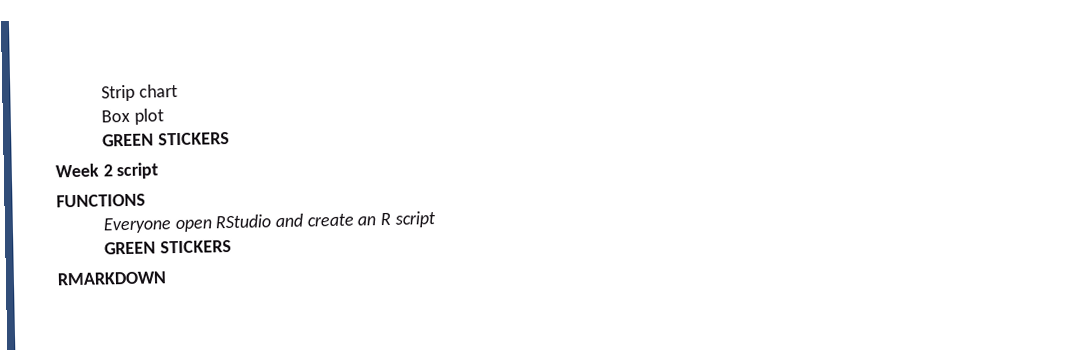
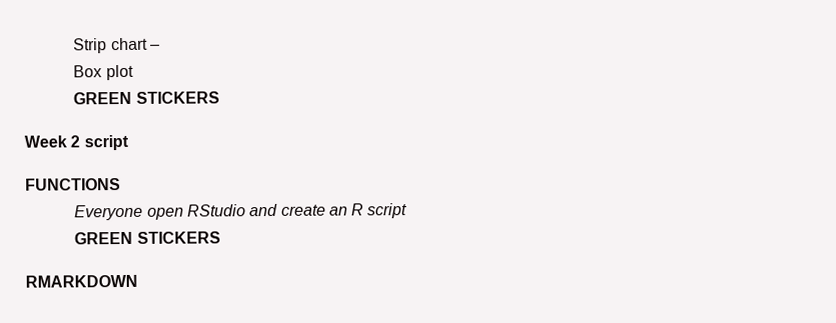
- Strip chart
+ Strip chart –

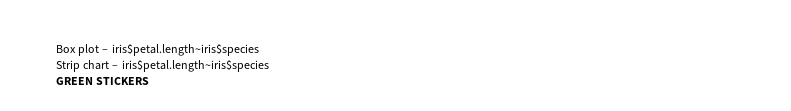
+ Box plot – iris$petal.length~iris$species
- Strip chart –
- Box plot
+ Strip chart – iris$petal.length~iris$species
  GREEN STICKERS
- Week 2 script
- FUNCTIONS
- Everyone open RStudio and create an R script
- GREEN STICKERS
- RMARKDOWN

